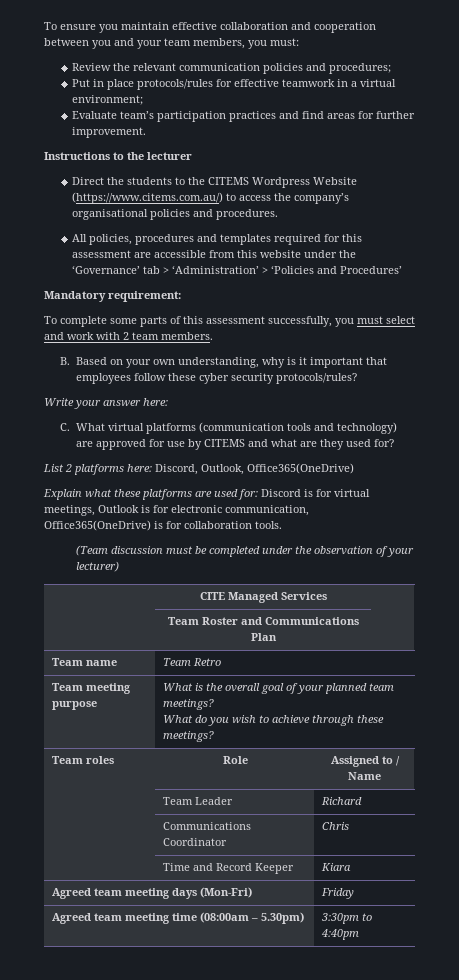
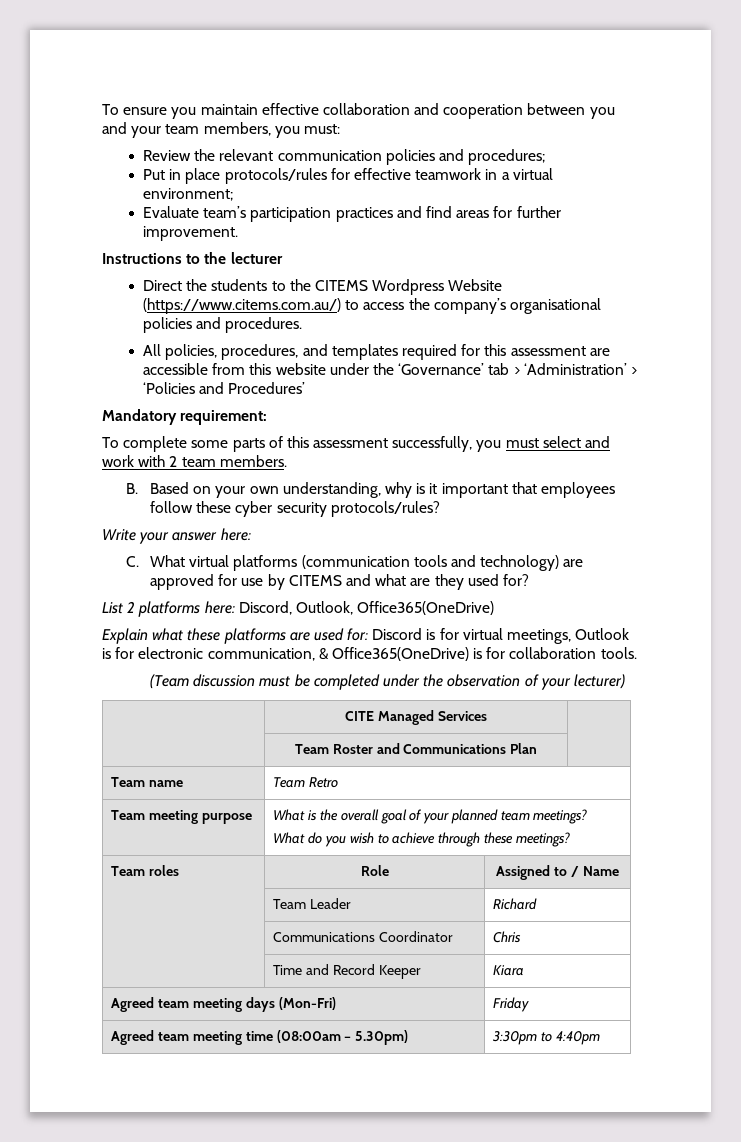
- All policies, procedures and templates required for this assessment are accessible from this website under the ‘Governance’ tab > ‘Administration’ > ‘Policies and Procedures’
+ All policies, procedures, and templates required for this assessment are accessible from this website under the ‘Governance’ tab > ‘Administration’ > ‘Policies and Procedures’
- Explain what these platforms are used for: Discord is for virtual meetings, Outlook is for electronic communication, Office365(OneDrive) is for collaboration tools.
+ Explain what these platforms are used for: Discord is for virtual meetings, Outlook is for electronic communication, & Office365(OneDrive) is for collaboration tools.

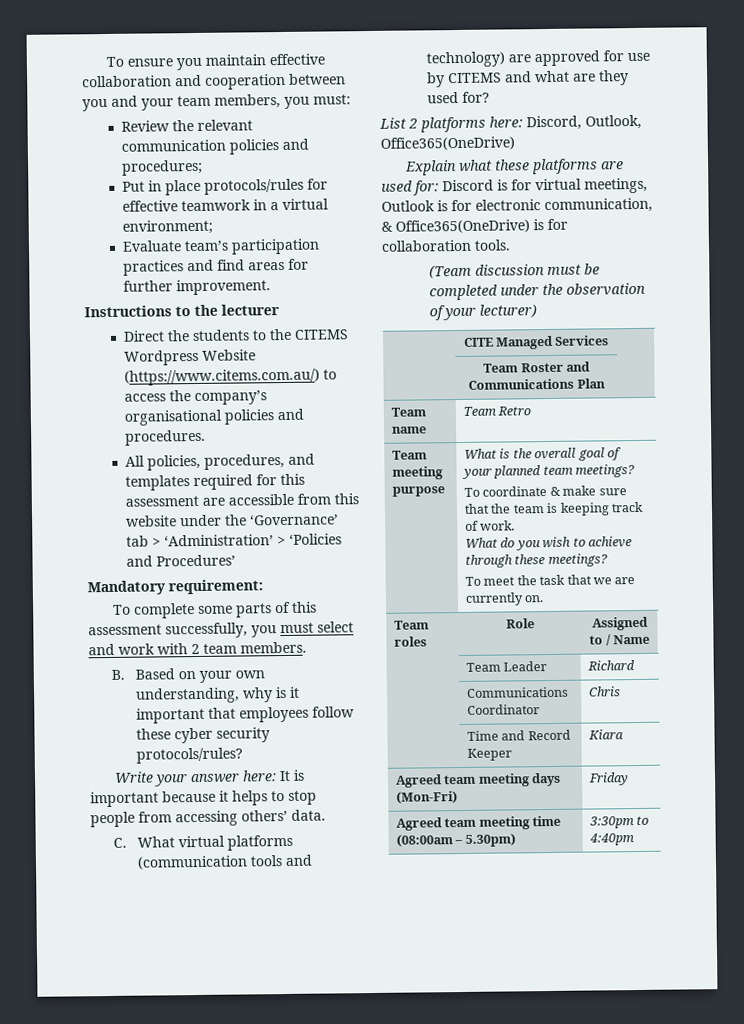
- Write your answer here:
+ Write your answer here: It is important because it helps to stop people from accessing others’ data.
+ To coordinate & make sure that the team is keeping track of work.
+ To meet the task that we are currently on.

